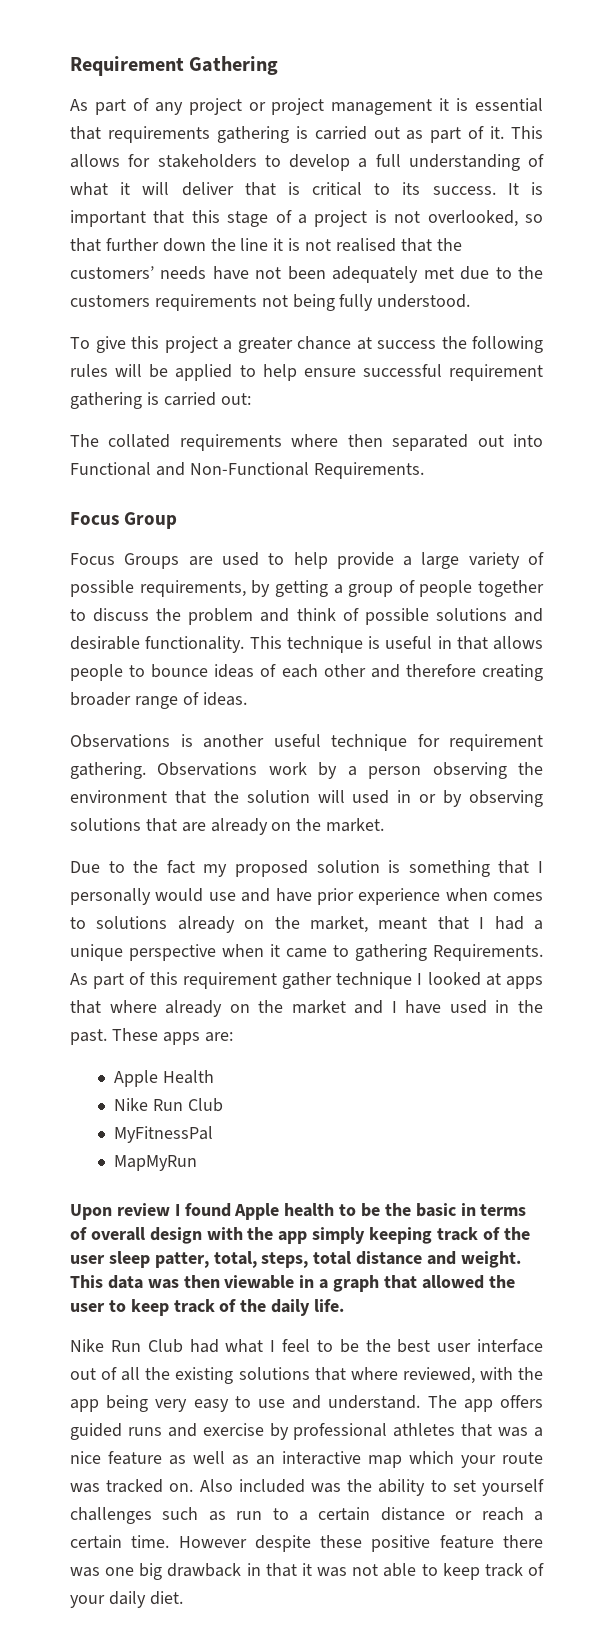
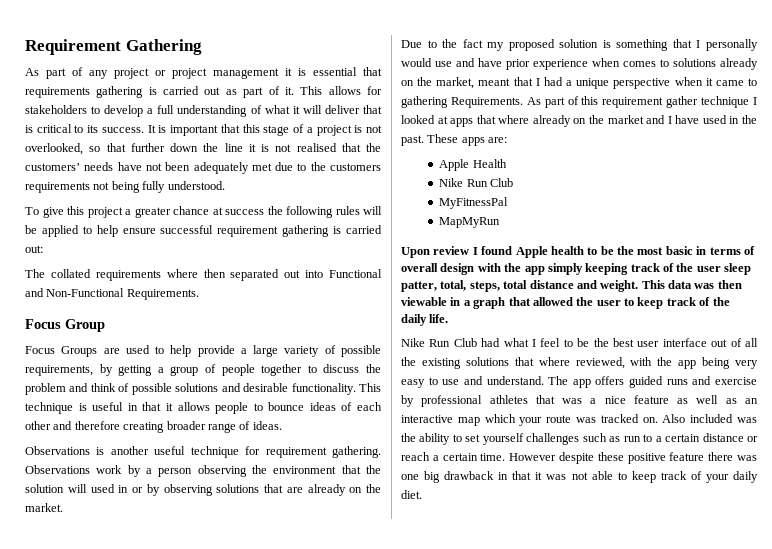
- This technique is useful in that allows people to bounce ideas of each other and therefore creating broader range of ideas.
+ This technique is useful in that it allows people to bounce ideas of each other and therefore creating broader range of ideas.
- Upon review I found Apple health to be the basic in terms of overall design with the app simply keeping track of the user sleep patter, total, steps, total distance and weight.
+ Upon review I found Apple health to be the most basic in terms of overall design with the app simply keeping track of the user sleep patter, total, steps, total distance and weight.

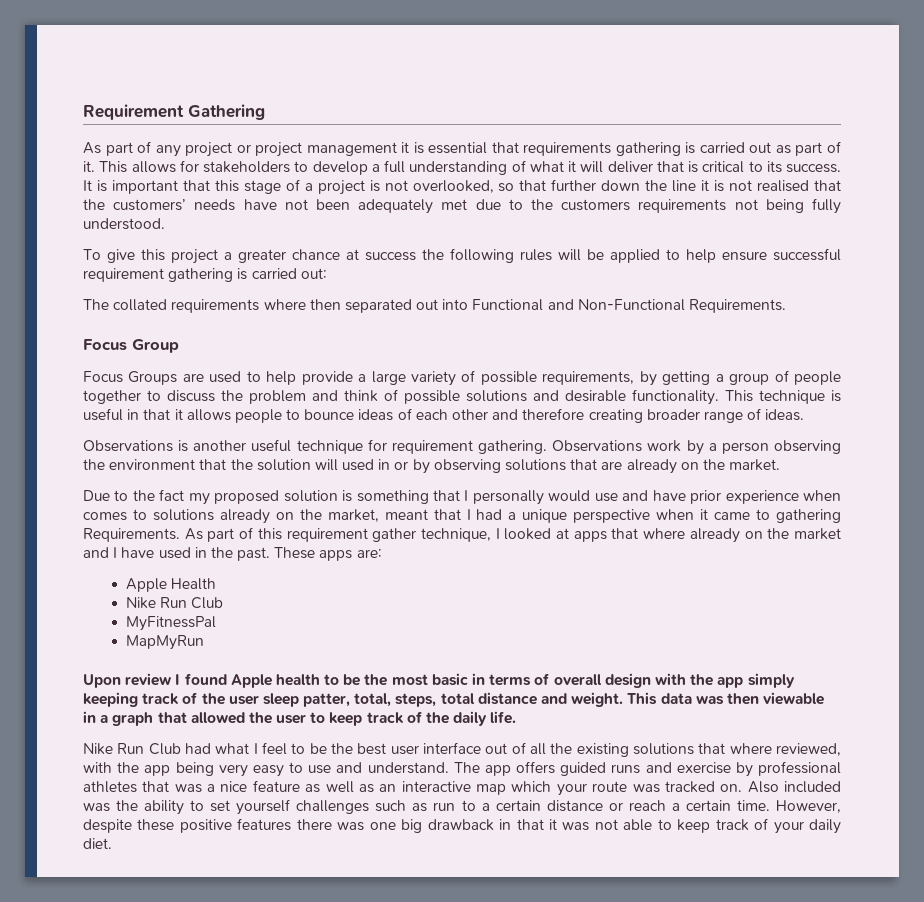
- As part of this requirement gather technique I looked at apps that where already on the market and I have used in the past.
+ As part of this requirement gather technique, I looked at apps that where already on the market and I have used in the past.
- However despite these positive feature there was one big drawback in that it was not able to keep track of your daily diet.
+ However, despite these positive features there was one big drawback in that it was not able to keep track of your daily diet.

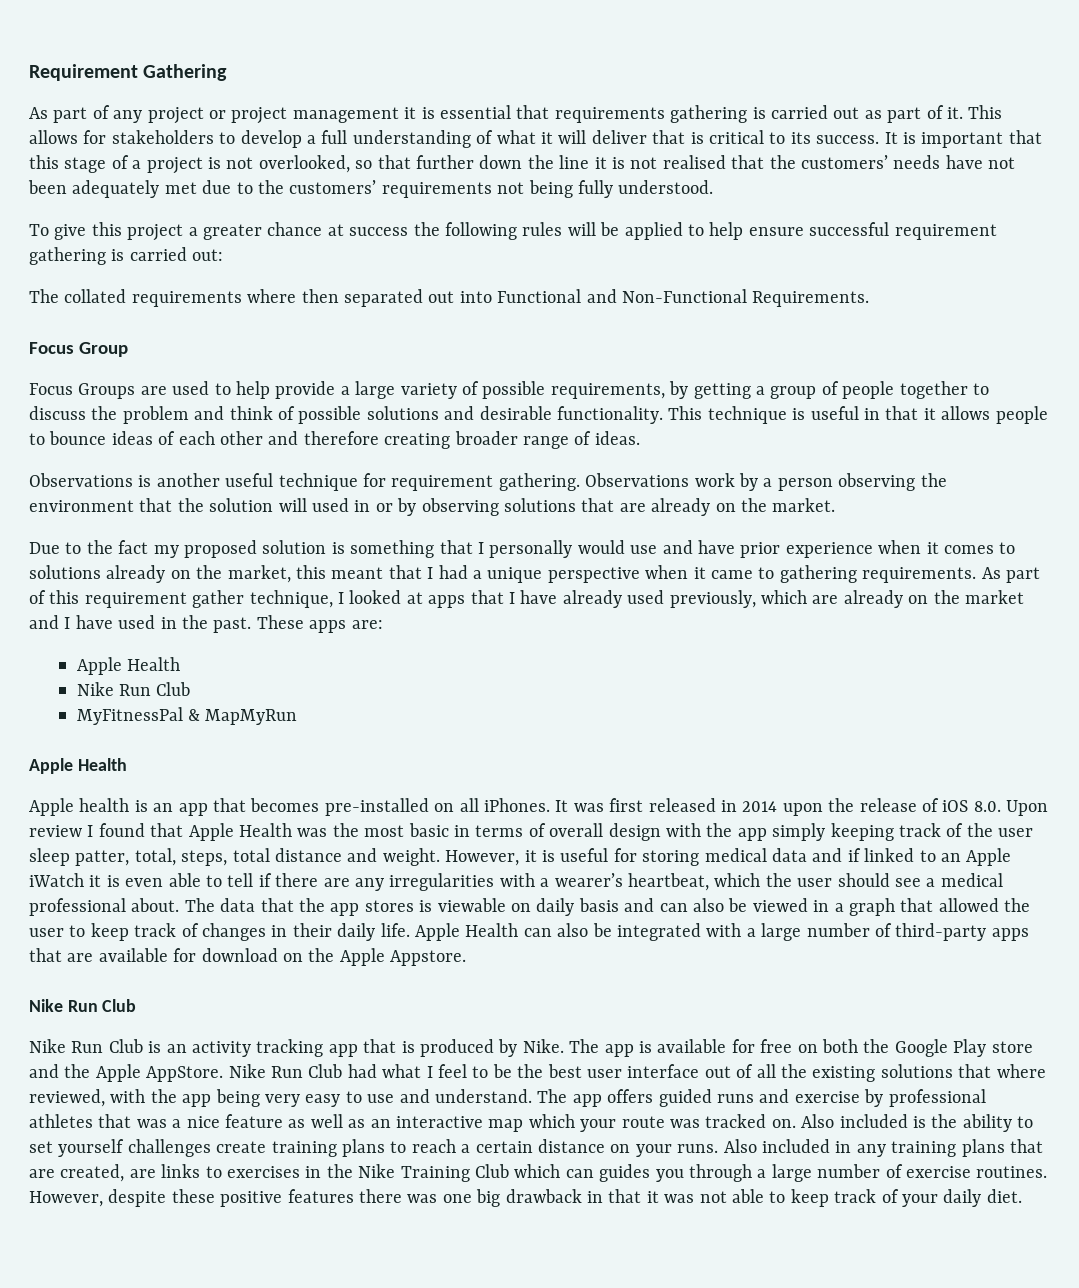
- It is important that this stage of a project is not overlooked, so that further down the line it is not realised that the customers’ needs have not been adequately met due to the customers requirements not being fully understood.
+ It is important that this stage of a project is not overlooked, so that further down the line it is not realised that the customers’ needs have not been adequately met due to the customers’ requirements not being fully understood.
- Due to the fact my proposed solution is something that I personally would use and have prior experience when comes to solutions already on the market, meant that I had a unique perspective when it came to gathering Requirements.
+ Due to the fact my proposed solution is something that I personally would use and have prior experience when it comes to solutions already on the market, this meant that I had a unique perspective when it came to gathering requirements.
- As part of this requirement gather technique, I looked at apps that where already on the market and I have used in the past.
+ As part of this requirement gather technique, I looked at apps that I have already used previously, which are already on the market and I have used in the past.
- MyFitnessPal
- MapMyRun
- Upon review I found Apple health to be the most basic in terms of overall design with the app simply keeping track of the user sleep patter, total, steps, total distance and weight.
+ MyFitnessPal & MapMyRun
+ Apple Health
+ Apple health is an app that becomes pre-installed on all iPhones. It was first released in 2014 upon the release of iOS 8.0. Upon review I found that Apple Health was the most basic in terms of overall design with the app simply keeping track of the user sleep patter, total, steps, total distance and weight.
- This data was then viewable in a graph that allowed the user to keep track of the daily life.
- Nike Run Club had what I feel to be the best user interface out of all the existing solutions that where reviewed, with the app being very easy to use and understand.
+ However, it is useful for storing medical data and if linked to an Apple iWatch it is even able to tell if there are any irregularities with a wearer’s heartbeat, which the user should see a medical professional about. The data that the app stores is viewable on daily basis and can also be viewed in a graph that allowed the user to keep track of changes in their daily life. Apple Health can also be integrated with a large number of third-party apps that are available for download on the Apple Appstore.
+ Nike Run Club
+ Nike Run Club is an activity tracking app that is produced by Nike. The app is available for free on both the Google Play store and the Apple AppStore. Nike Run Club had what I feel to be the best user interface out of all the existing solutions that where reviewed, with the app being very easy to use and understand.
- Also included was the ability to set yourself challenges such as run to a certain distance or reach a certain time.
+ Also included is the ability to set yourself challenges create training plans to reach a certain distance on your runs. Also included in any training plans that are created, are links to exercises in the Nike Training Club which can guides you through a large number of exercise routines.

